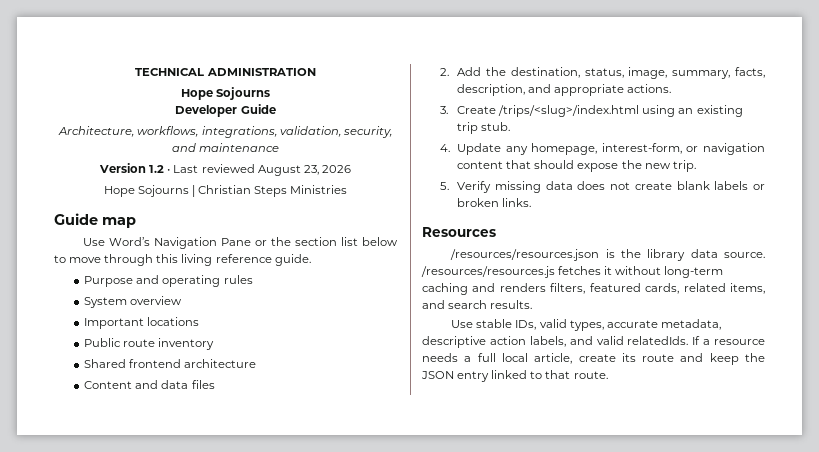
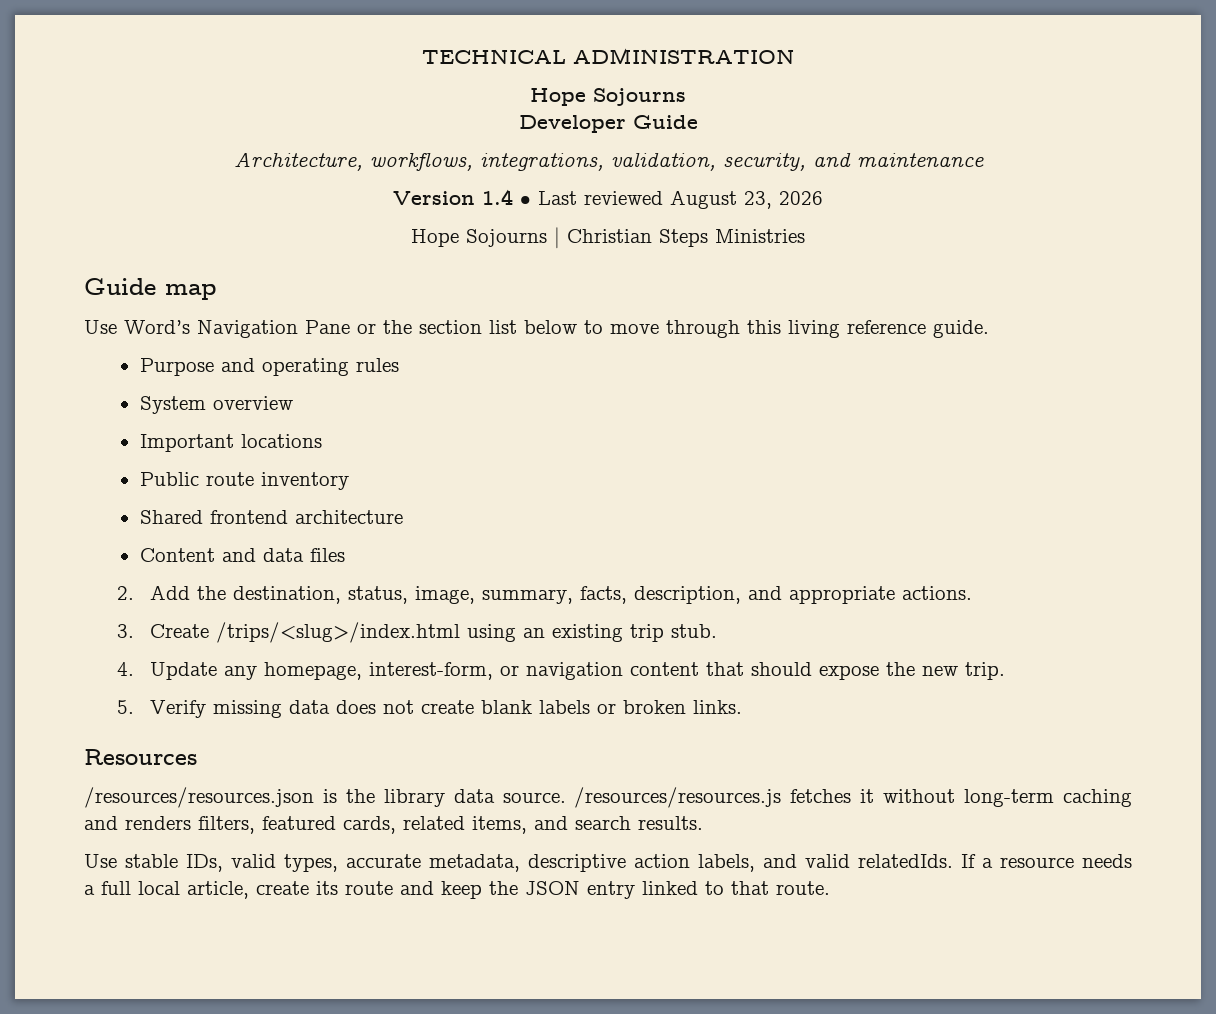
- Version 1.2 • Last reviewed August 23, 2026
+ Version 1.4 • Last reviewed August 23, 2026

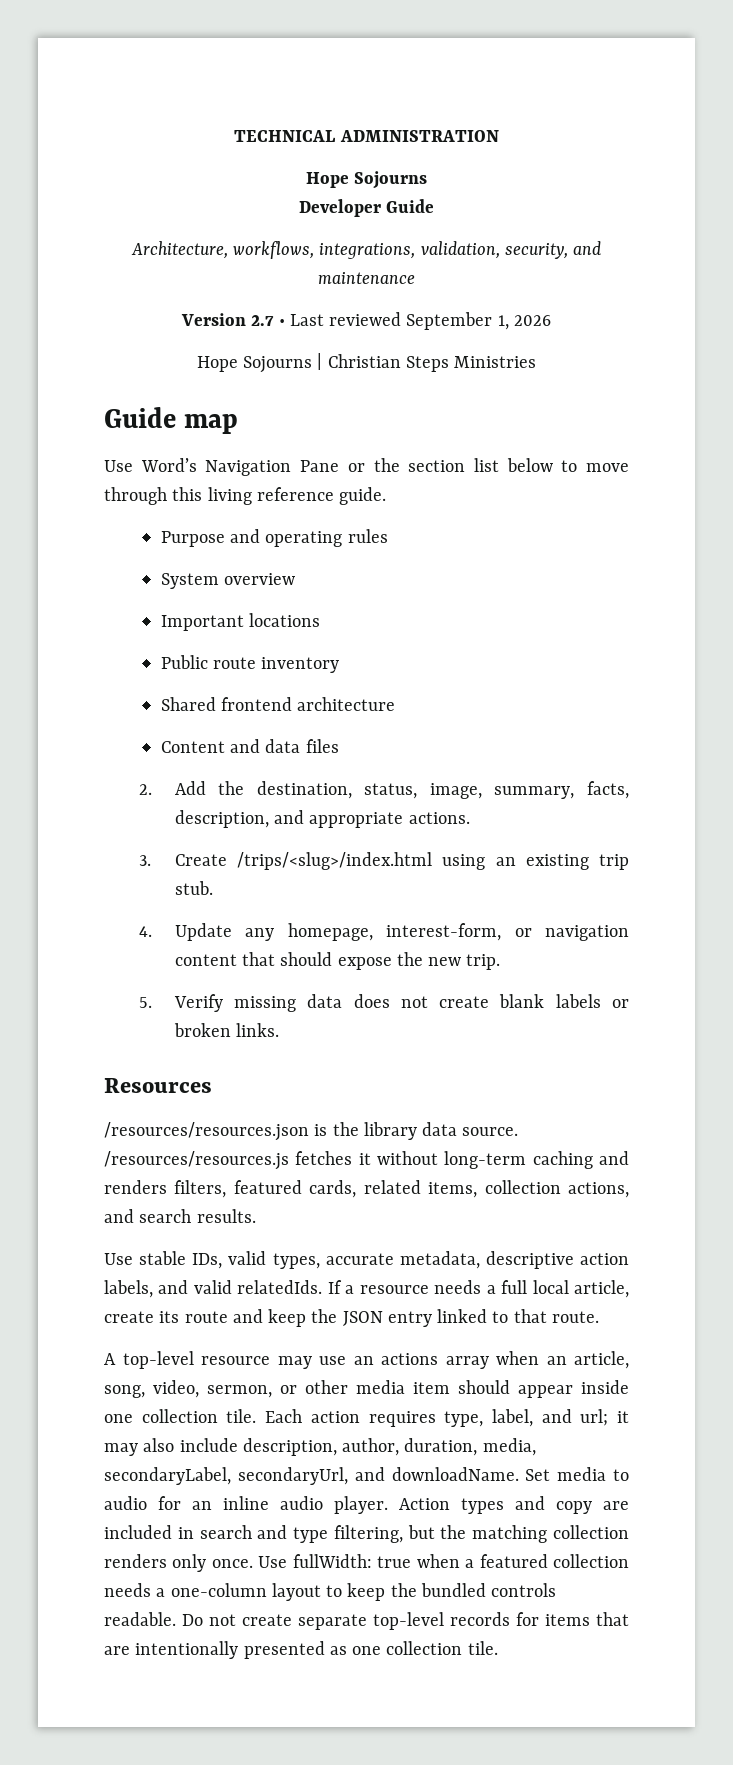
- Version 1.4 • Last reviewed August 23, 2026
+ Version 2.7 • Last reviewed September 1, 2026
- /resources/resources.js fetches it without long-term caching and renders filters, featured cards, related items, and search results.
+ /resources/resources.js fetches it without long-term caching and renders filters, featured cards, related items, collection actions, and search results.
+ A top-level resource may use an actions array when an article, song, video, sermon, or other media item should appear inside one collection tile. Each action requires type, label, and url; it may also include description, author, duration, media, secondaryLabel, secondaryUrl, and downloadName. Set media to audio for an inline audio player. Action types and copy are included in search and type filtering, but the matching collection renders only once. Use fullWidth: true when a featured collection needs a one-column layout to keep the bundled controls readable. Do not create separate top-level records for items that are intentionally presented as one collection tile.

